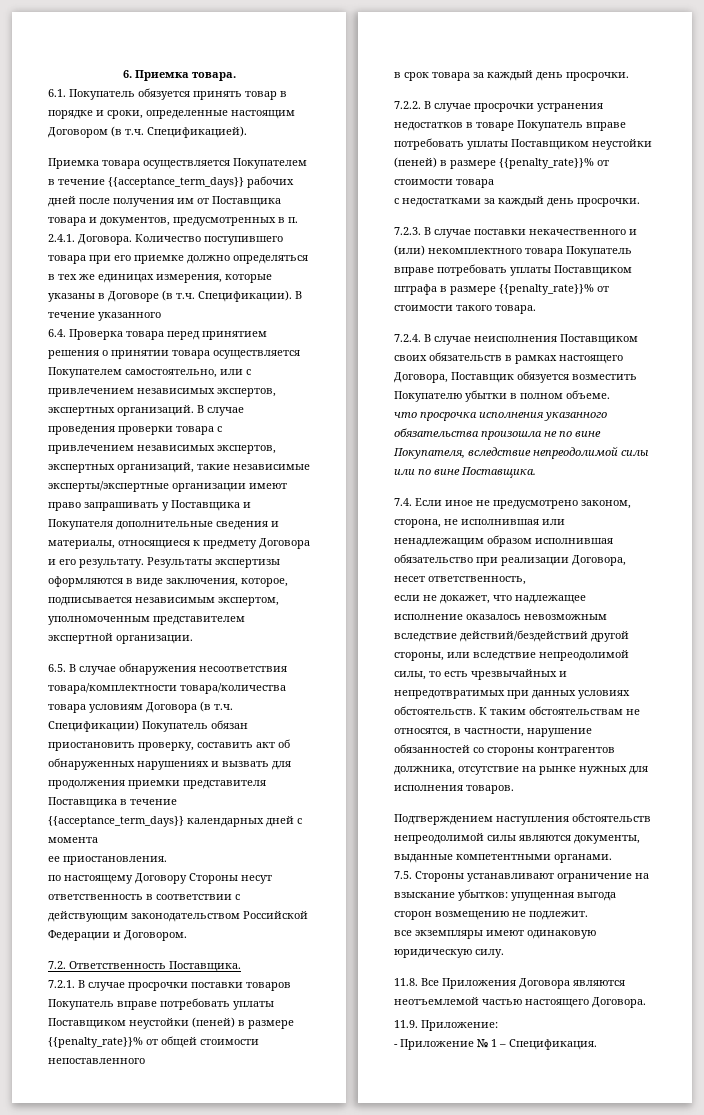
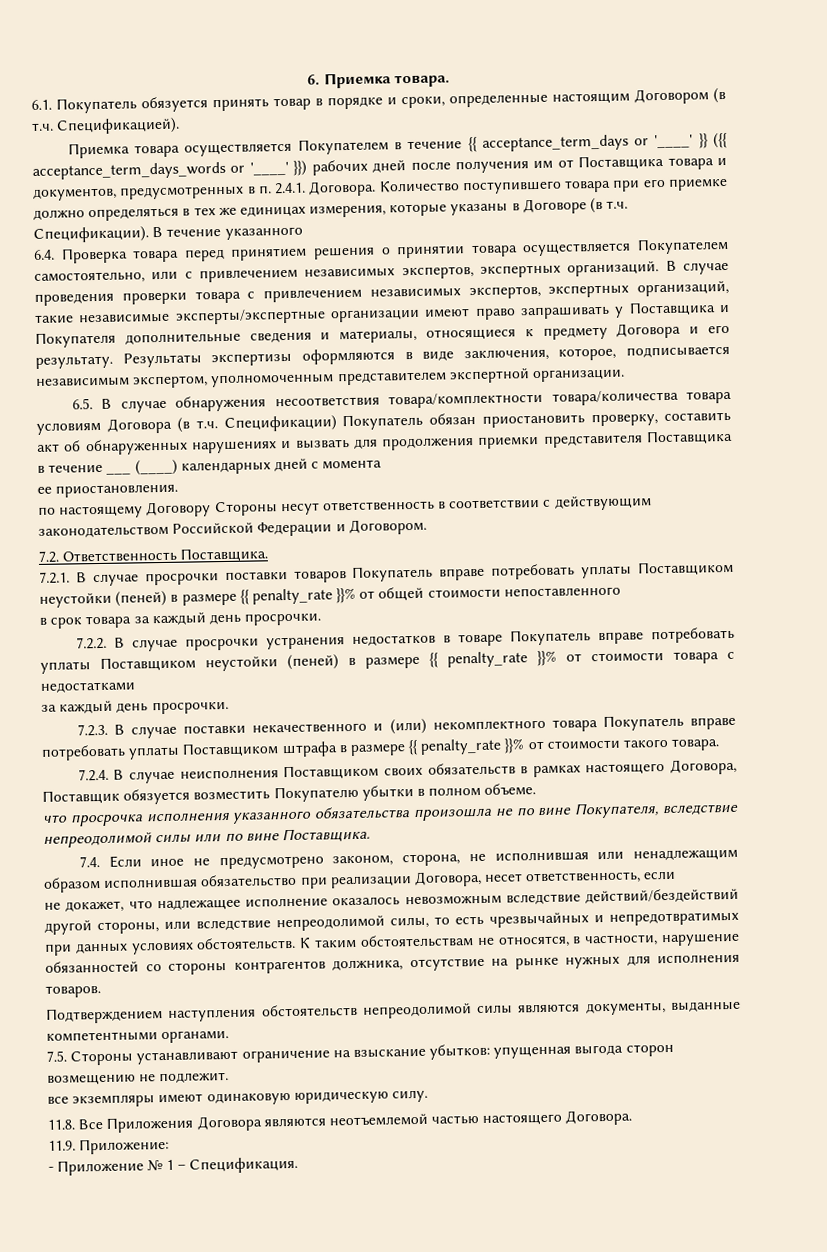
- Приемка товара осуществляется Покупателем в течение {{acceptance_term_days}} рабочих дней после получения им от Поставщика товара и документов, предусмотренных в п. 2.4.1. Договора.
+ Приемка товара осуществляется Покупателем в течение {{ acceptance_term_days or '____' }} ({{ acceptance_term_days_words or '____' }}) рабочих дней после получения им от Поставщика товара и документов, предусмотренных в п. 2.4.1. Договора.
- 6.5. В случае обнаружения несоответствия товара/комплектности товара/количества товара условиям Договора (в т.ч. Спецификации) Покупатель обязан приостановить проверку, составить акт об обнаруженных нарушениях и вызвать для продолжения приемки представителя Поставщика в течение {{acceptance_term_days}} календарных дней с момента
+ 6.5. В случае обнаружения несоответствия товара/комплектности товара/количества товара условиям Договора (в т.ч. Спецификации) Покупатель обязан приостановить проверку, составить акт об обнаруженных нарушениях и вызвать для продолжения приемки представителя Поставщика в течение ___ (____) календарных дней с момента
- 7.2.1. В случае просрочки поставки товаров Покупатель вправе потребовать уплаты Поставщиком неустойки (пеней) в размере {{penalty_rate}}% от общей стоимости непоставленного
+ 7.2.1. В случае просрочки поставки товаров Покупатель вправе потребовать уплаты Поставщиком неустойки (пеней) в размере {{ penalty_rate }}% от общей стоимости непоставленного
- 7.2.2. В случае просрочки устранения недостатков в товаре Покупатель вправе потребовать уплаты Поставщиком неустойки (пеней) в размере {{penalty_rate}}% от стоимости товара
- с недостатками за каждый день просрочки.
+ 7.2.2. В случае просрочки устранения недостатков в товаре Покупатель вправе потребовать уплаты Поставщиком неустойки (пеней) в размере {{ penalty_rate }}% от стоимости товара с недостатками
+ за каждый день просрочки.
- 7.2.3. В случае поставки некачественного и (или) некомплектного товара Покупатель вправе потребовать уплаты Поставщиком штрафа в размере {{penalty_rate}}% от стоимости такого товара.
+ 7.2.3. В случае поставки некачественного и (или) некомплектного товара Покупатель вправе потребовать уплаты Поставщиком штрафа в размере {{ penalty_rate }}% от стоимости такого товара.
- 7.4. Если иное не предусмотрено законом, сторона, не исполнившая или ненадлежащим образом исполнившая обязательство при реализации Договора, несет ответственность,
- если не докажет, что надлежащее исполнение оказалось невозможным вследствие действий/бездействий другой стороны, или вследствие непреодолимой силы, то есть чрезвычайных и непредотвратимых при данных условиях обстоятельств.
+ 7.4. Если иное не предусмотрено законом, сторона, не исполнившая или ненадлежащим образом исполнившая обязательство при реализации Договора, несет ответственность, если
+ не докажет, что надлежащее исполнение оказалось невозможным вследствие действий/бездействий другой стороны, или вследствие непреодолимой силы, то есть чрезвычайных и непредотвратимых при данных условиях обстоятельств.

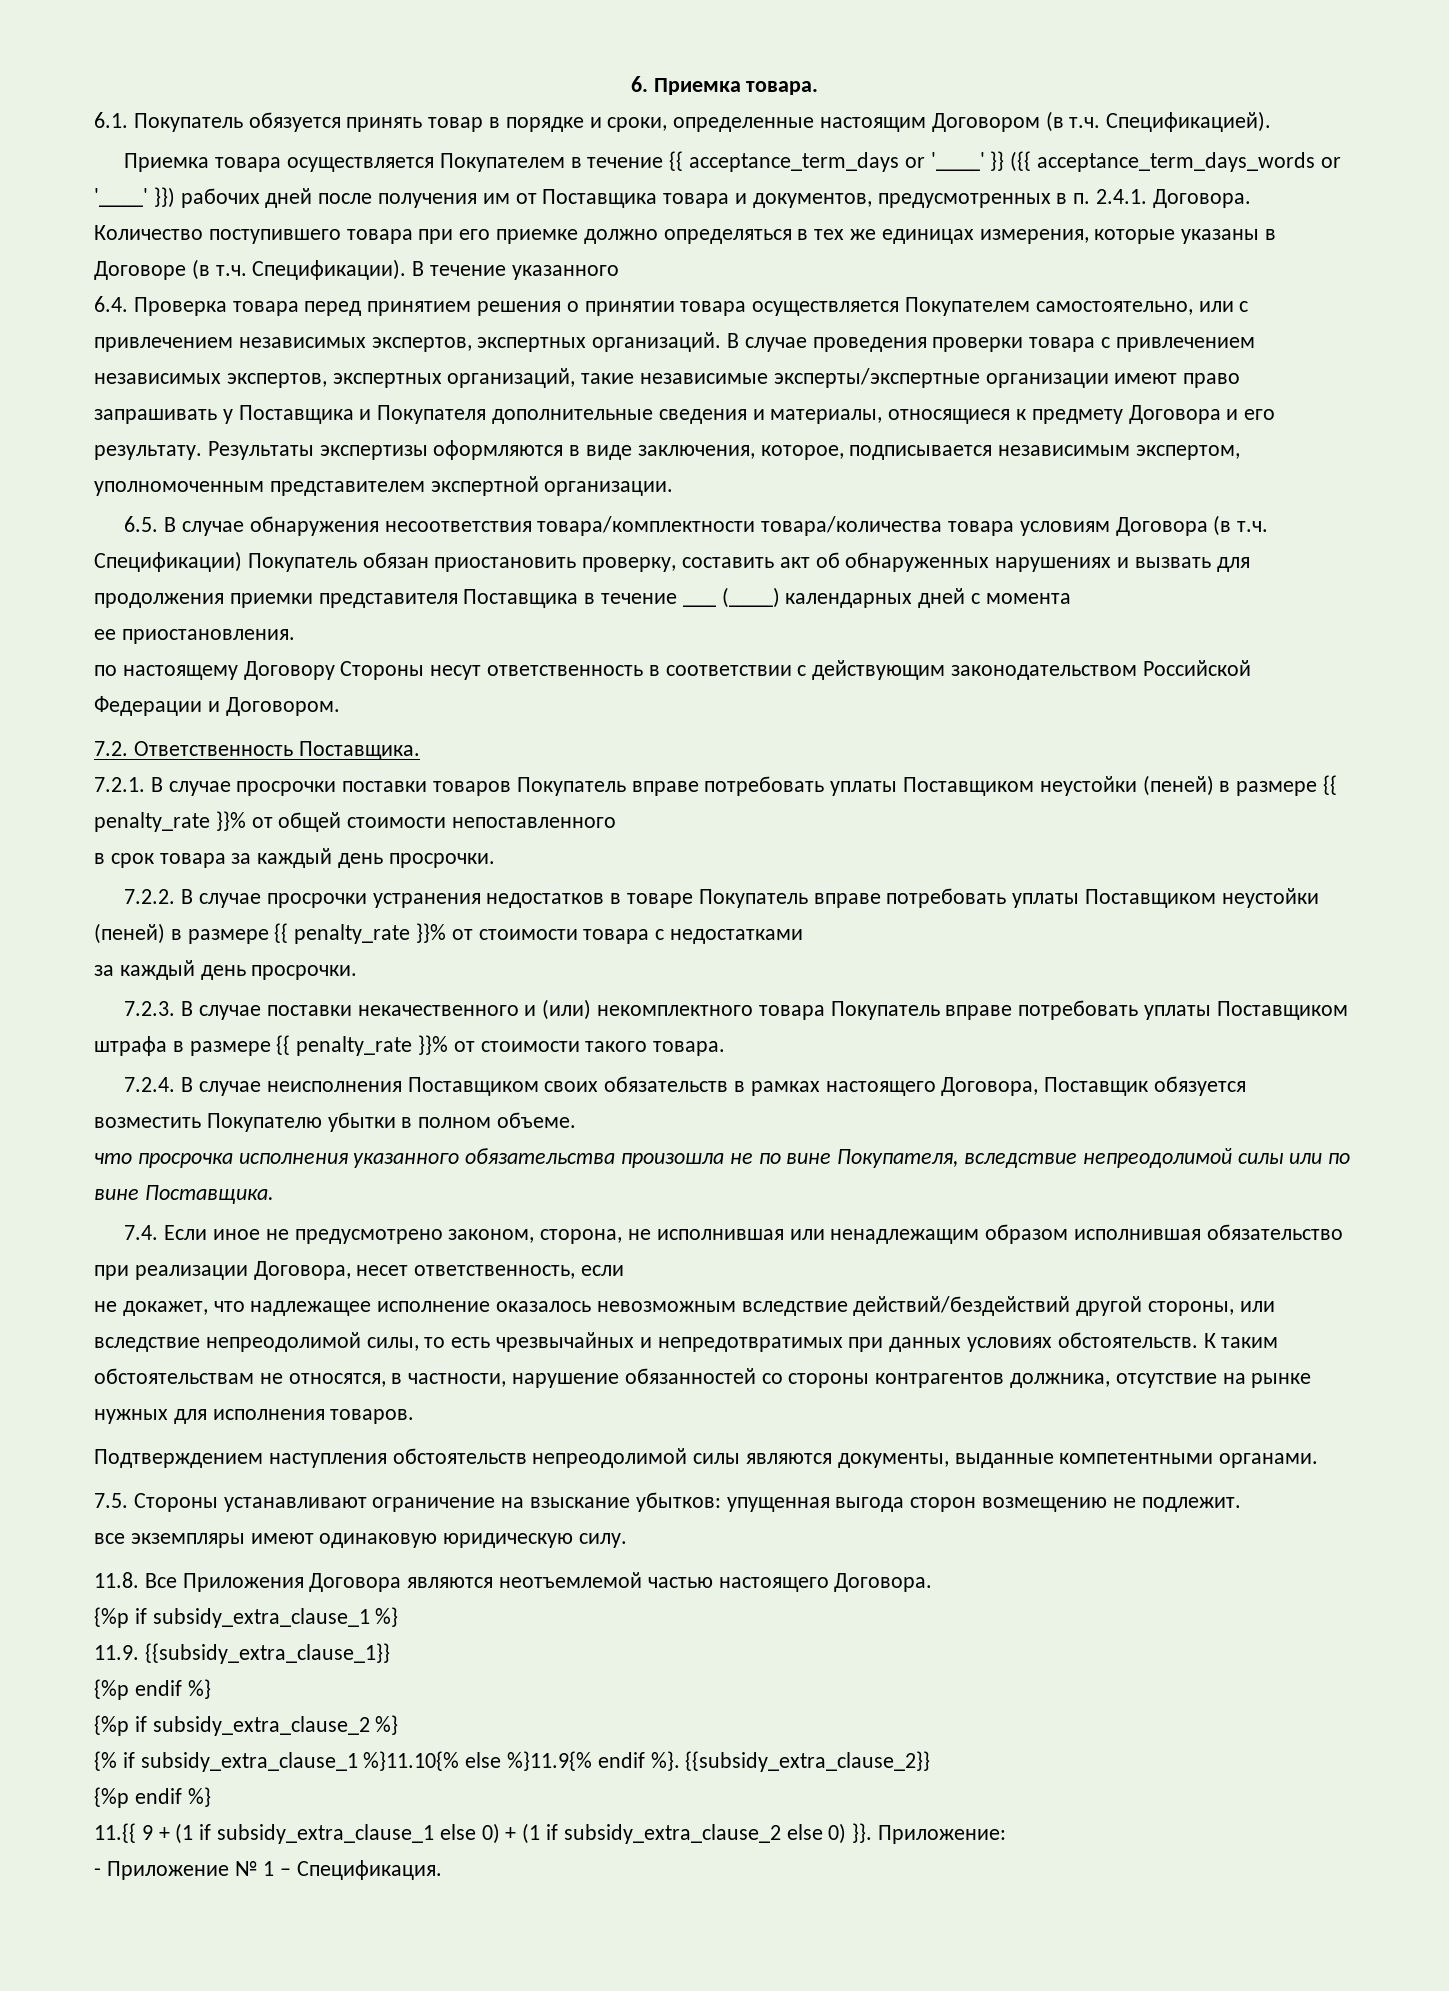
- 11.9. Приложение:
+ {%p if subsidy_extra_clause_1 %}
+ 11.9. {{subsidy_extra_clause_1}}
+ {%p endif %}
+ {%p if subsidy_extra_clause_2 %}
+ {% if subsidy_extra_clause_1 %}11.10{% else %}11.9{% endif %}. {{subsidy_extra_clause_2}}
+ {%p endif %}
+ 11.{{ 9 + (1 if subsidy_extra_clause_1 else 0) + (1 if subsidy_extra_clause_2 else 0) }}. Приложение:

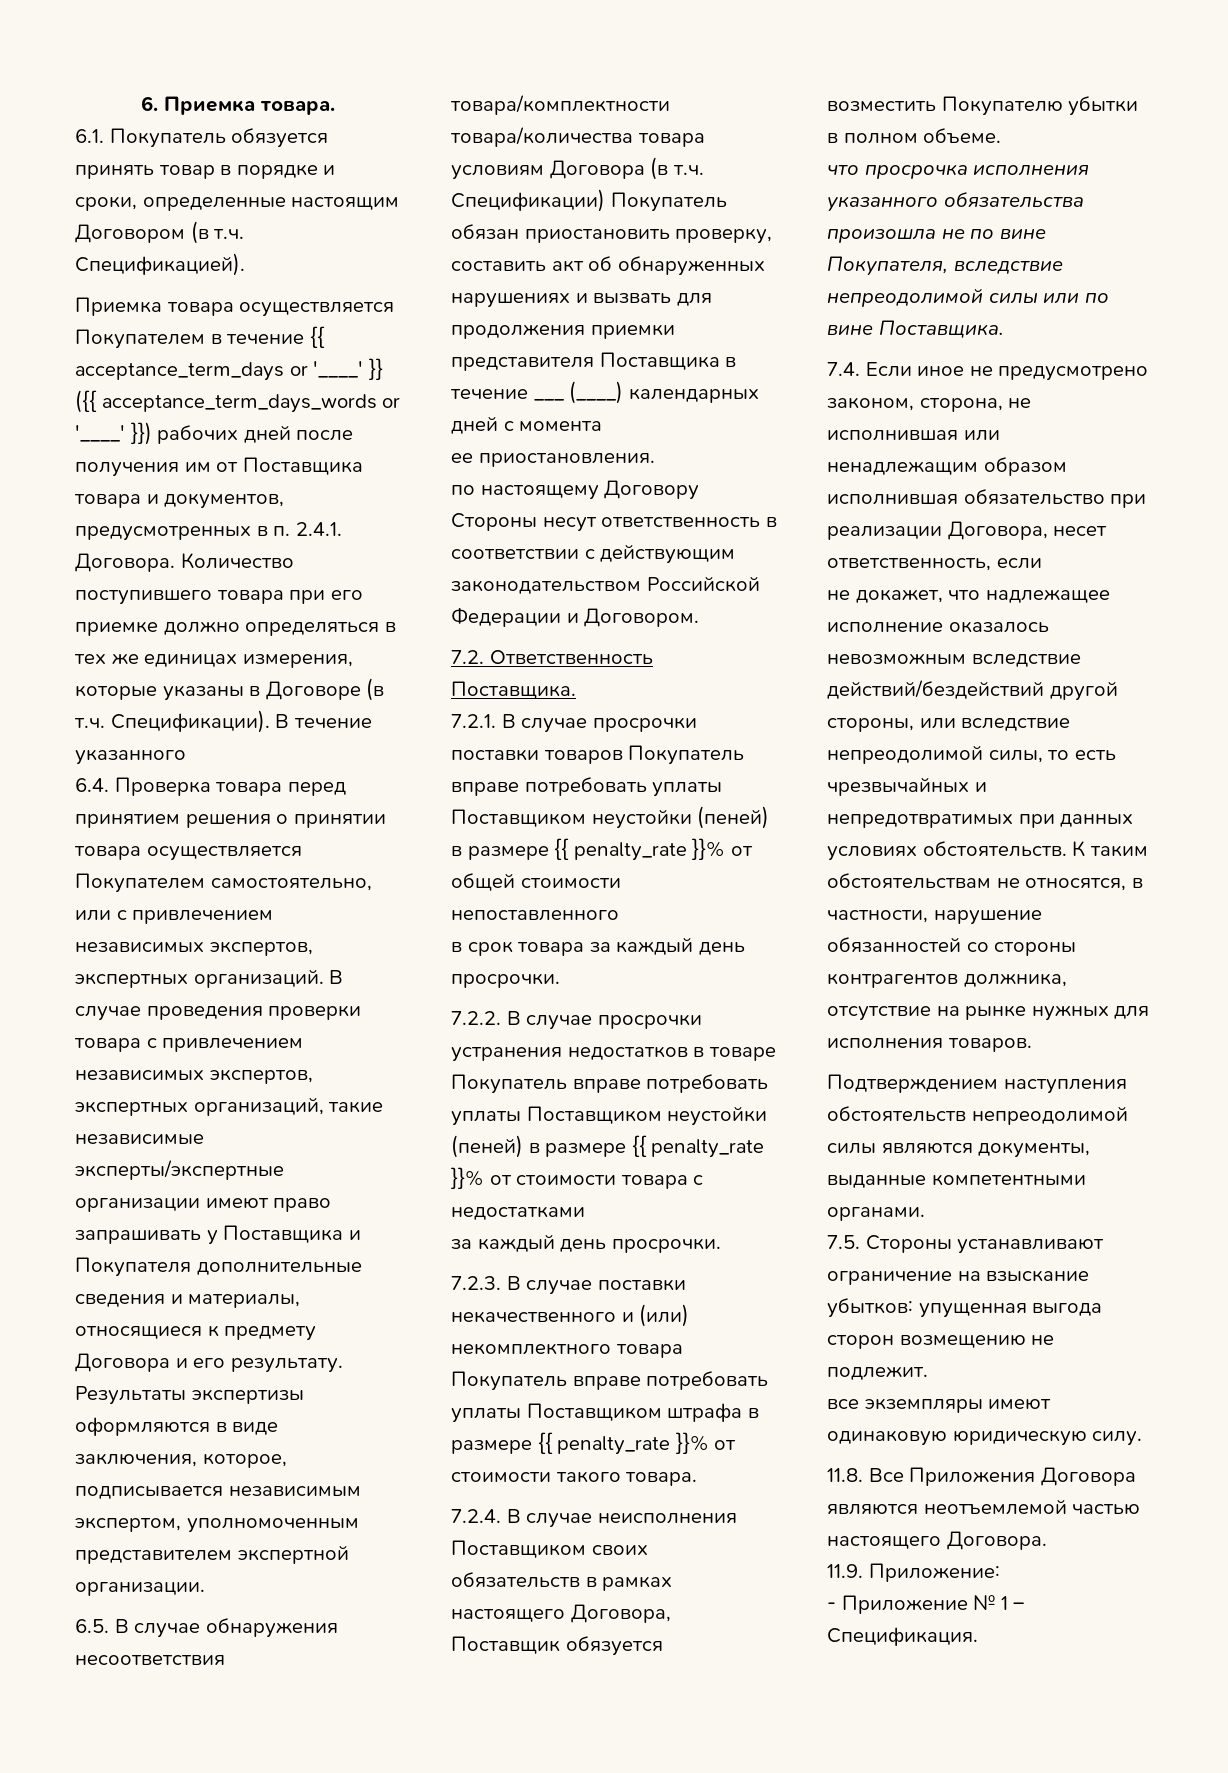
- {%p if subsidy_extra_clause_1 %}
- 11.9. {{subsidy_extra_clause_1}}
- {%p endif %}
- {%p if subsidy_extra_clause_2 %}
- {% if subsidy_extra_clause_1 %}11.10{% else %}11.9{% endif %}. {{subsidy_extra_clause_2}}
- {%p endif %}
- 11.{{ 9 + (1 if subsidy_extra_clause_1 else 0) + (1 if subsidy_extra_clause_2 else 0) }}. Приложение:
+ 11.9. Приложение:

